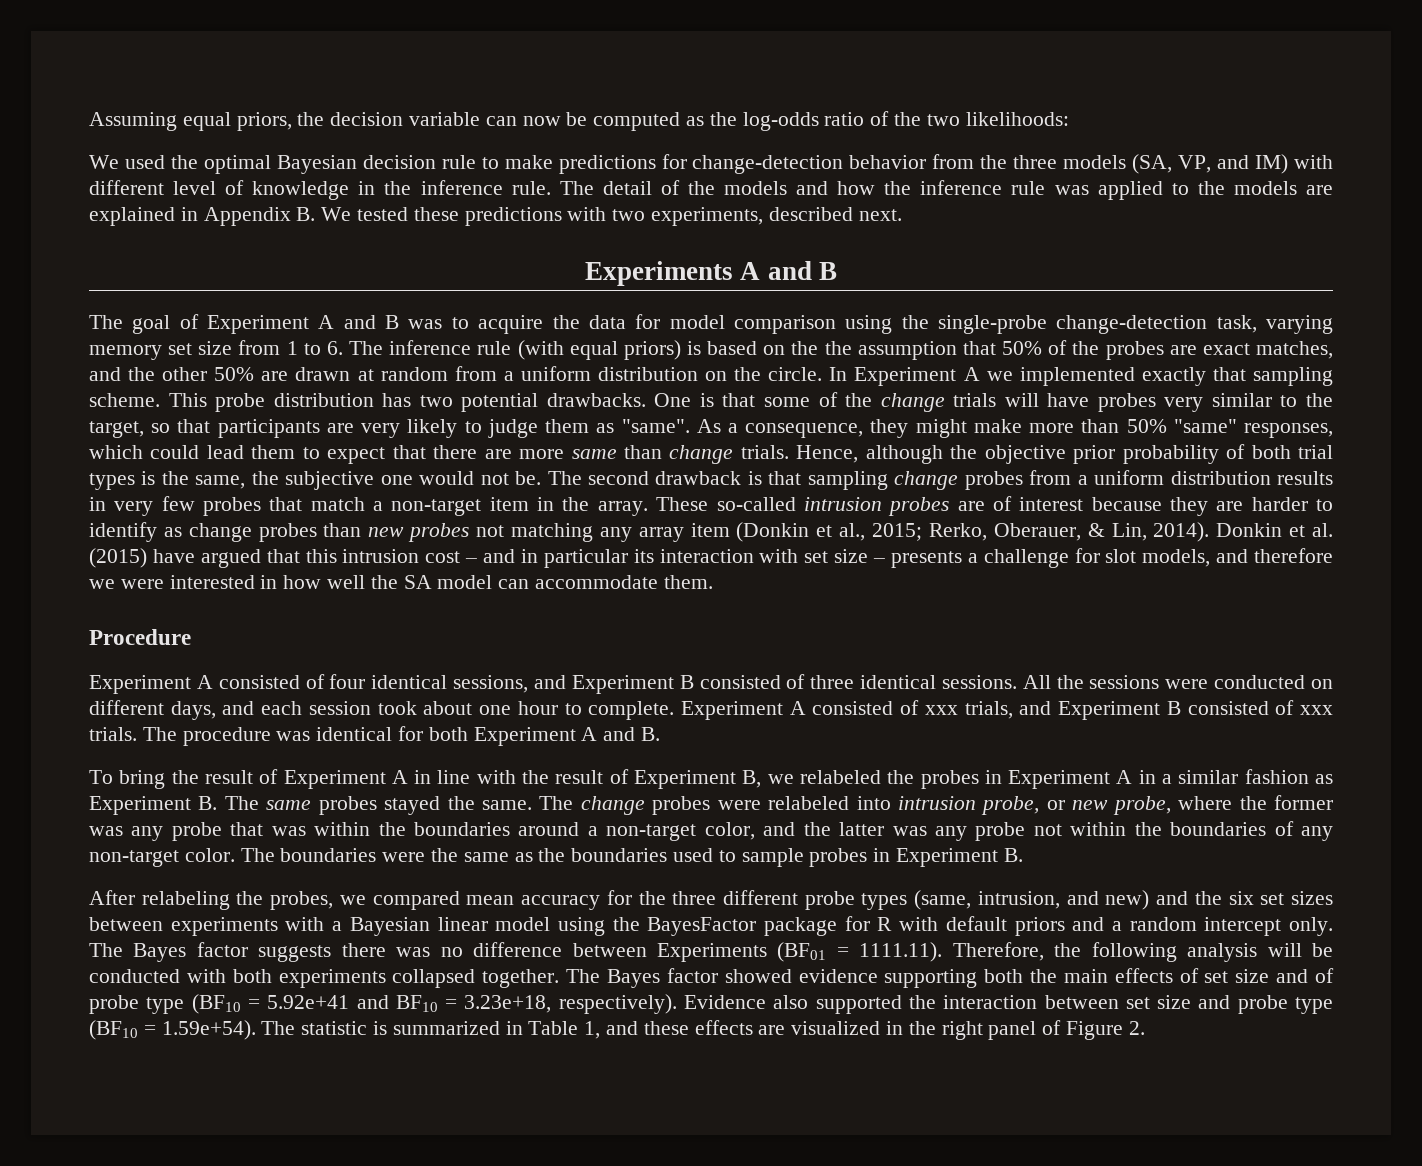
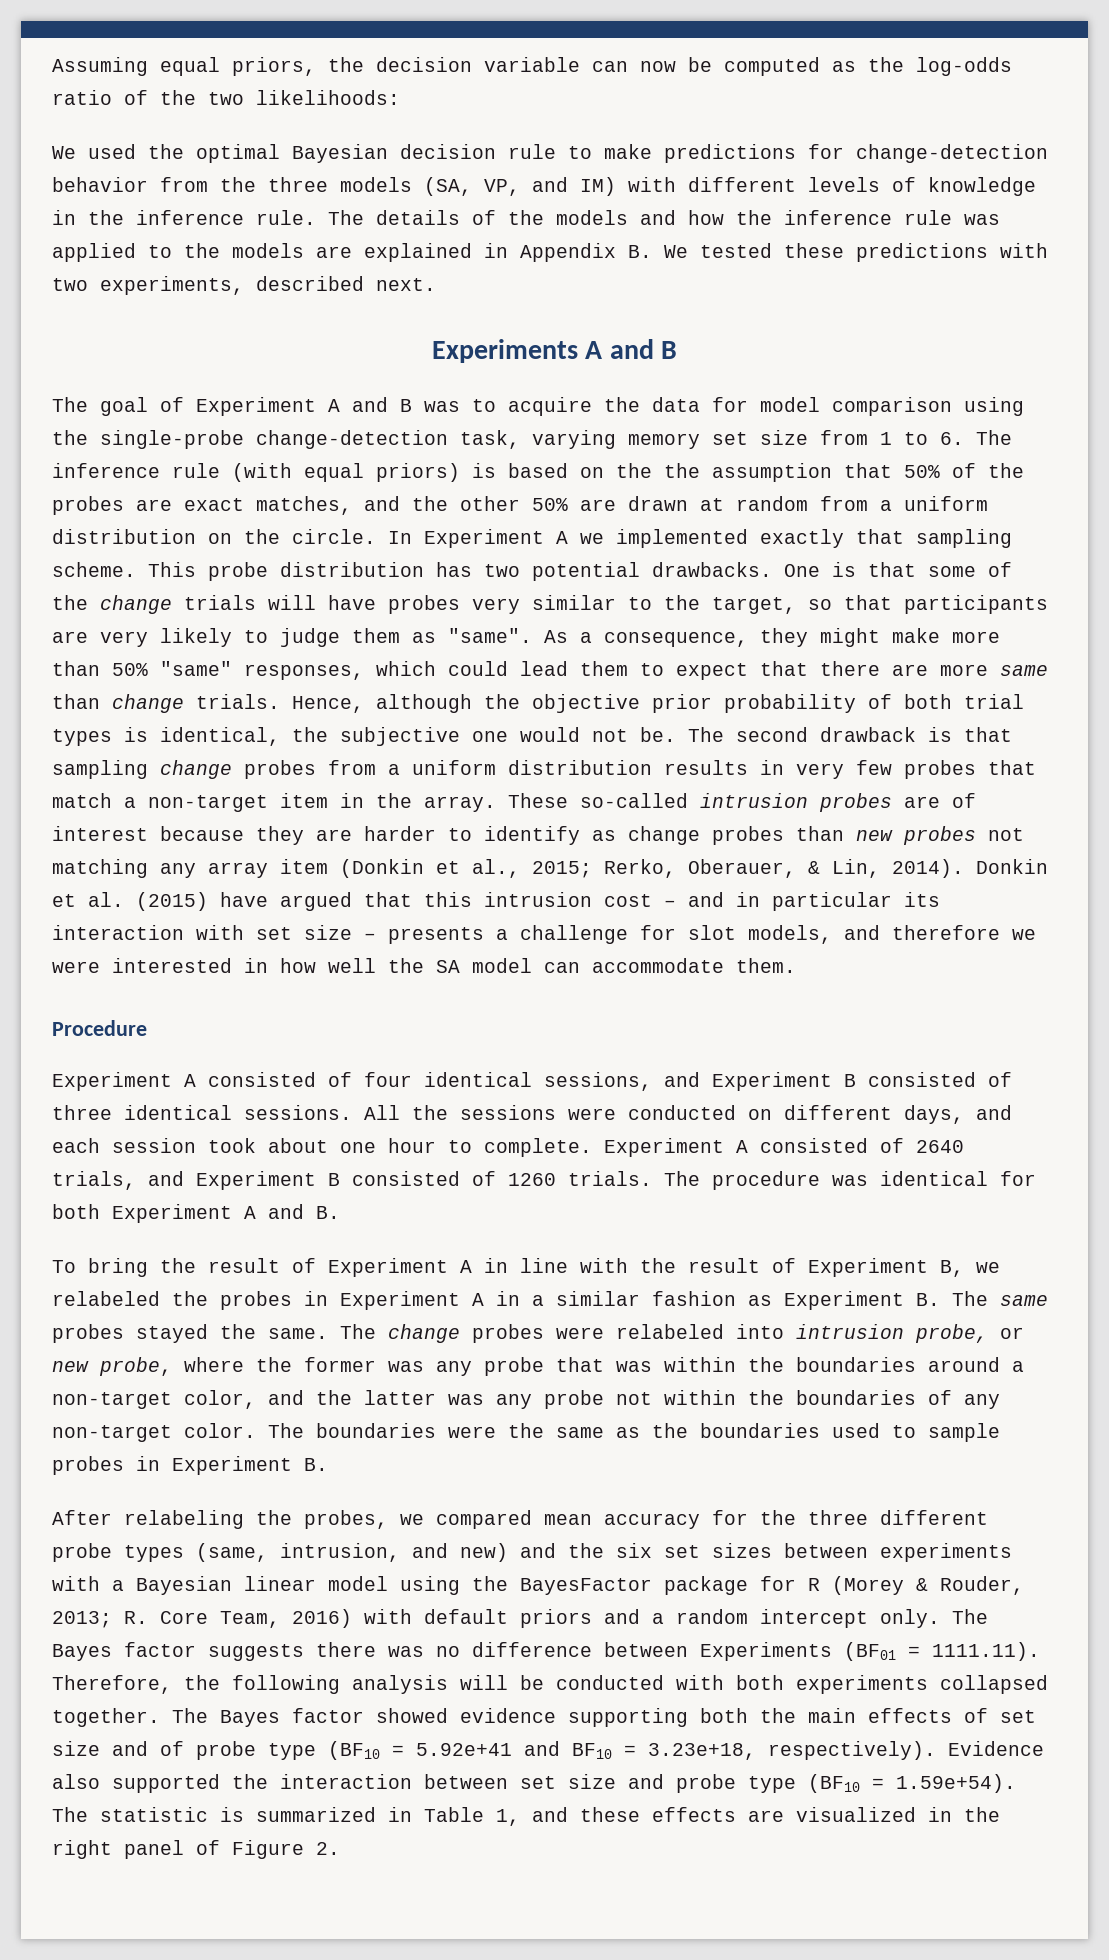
- We used the optimal Bayesian decision rule to make predictions for change-detection behavior from the three models (SA, VP, and IM) with different level of knowledge in the inference rule.
+ We used the optimal Bayesian decision rule to make predictions for change-detection behavior from the three models (SA, VP, and IM) with different levels of knowledge in the inference rule.
- The detail of the models and how the inference rule was applied to the models are explained in Appendix B. We tested these predictions with two experiments, described next.
+ The details of the models and how the inference rule was applied to the models are explained in Appendix B. We tested these predictions with two experiments, described next.
- Hence, although the objective prior probability of both trial types is the same, the subjective one would not be.
+ Hence, although the objective prior probability of both trial types is identical, the subjective one would not be.
- Experiment A consisted of xxx trials, and Experiment B consisted of xxx trials.
+ Experiment A consisted of 2640 trials, and Experiment B consisted of 1260 trials.
- After relabeling the probes, we compared mean accuracy for the three different probe types (same, intrusion, and new) and the six set sizes between experiments with a Bayesian linear model using the BayesFactor package for R with default priors and a random intercept only.
+ After relabeling the probes, we compared mean accuracy for the three different probe types (same, intrusion, and new) and the six set sizes between experiments with a Bayesian linear model using the BayesFactor package for R (Morey & Rouder, 2013; R. Core Team, 2016) with default priors and a random intercept only.

